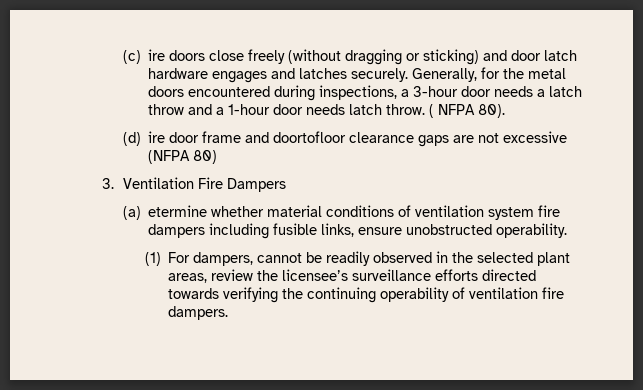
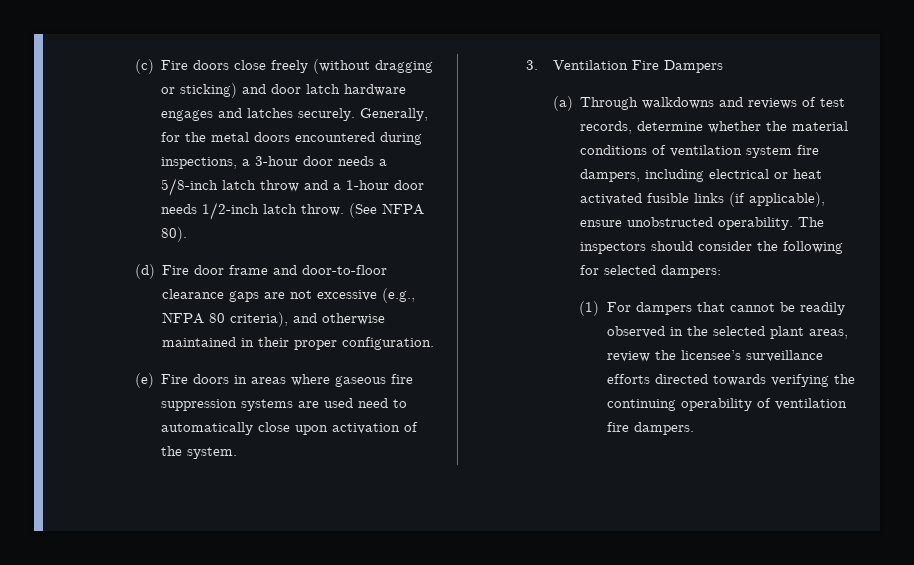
- (c) ire doors close freely (without dragging or sticking) and door latch hardware engages and latches securely.
+ (c) Fire doors close freely (without dragging or sticking) and door latch hardware engages and latches securely.
- Generally, for the metal doors encountered during inspections, a 3-hour door needs a latch throw and a 1-hour door needs latch throw.
+ Generally, for the metal doors encountered during inspections, a 3-hour door needs a 5/8-inch latch throw and a 1-hour door needs 1/2-inch latch throw.
- ( NFPA 80).
+ (See NFPA 80).
- (d) ire door frame and doortofloor clearance gaps are not excessive (NFPA 80)
+ (d) Fire door frame and door-to-floor clearance gaps are not excessive (e.g., NFPA 80 criteria), and otherwise maintained in their proper configuration.
+ (e) Fire doors in areas where gaseous fire suppression systems are used need to automatically close upon activation of the system.
- (a) etermine whether material conditions of ventilation system fire dampers including fusible links, ensure unobstructed operability.
+ (a) Through walkdowns and reviews of test records, determine whether the material conditions of ventilation system fire dampers, including electrical or heat activated fusible links (if applicable), ensure unobstructed operability. The inspectors should consider the following for selected dampers:
- (1) For dampers, cannot be readily observed in the selected plant areas, review the licensee’s surveillance efforts directed towards verifying the continuing operability of ventilation fire dampers.
+ (1) For dampers that cannot be readily observed in the selected plant areas, review the licensee’s surveillance efforts directed towards verifying the continuing operability of ventilation fire dampers.

